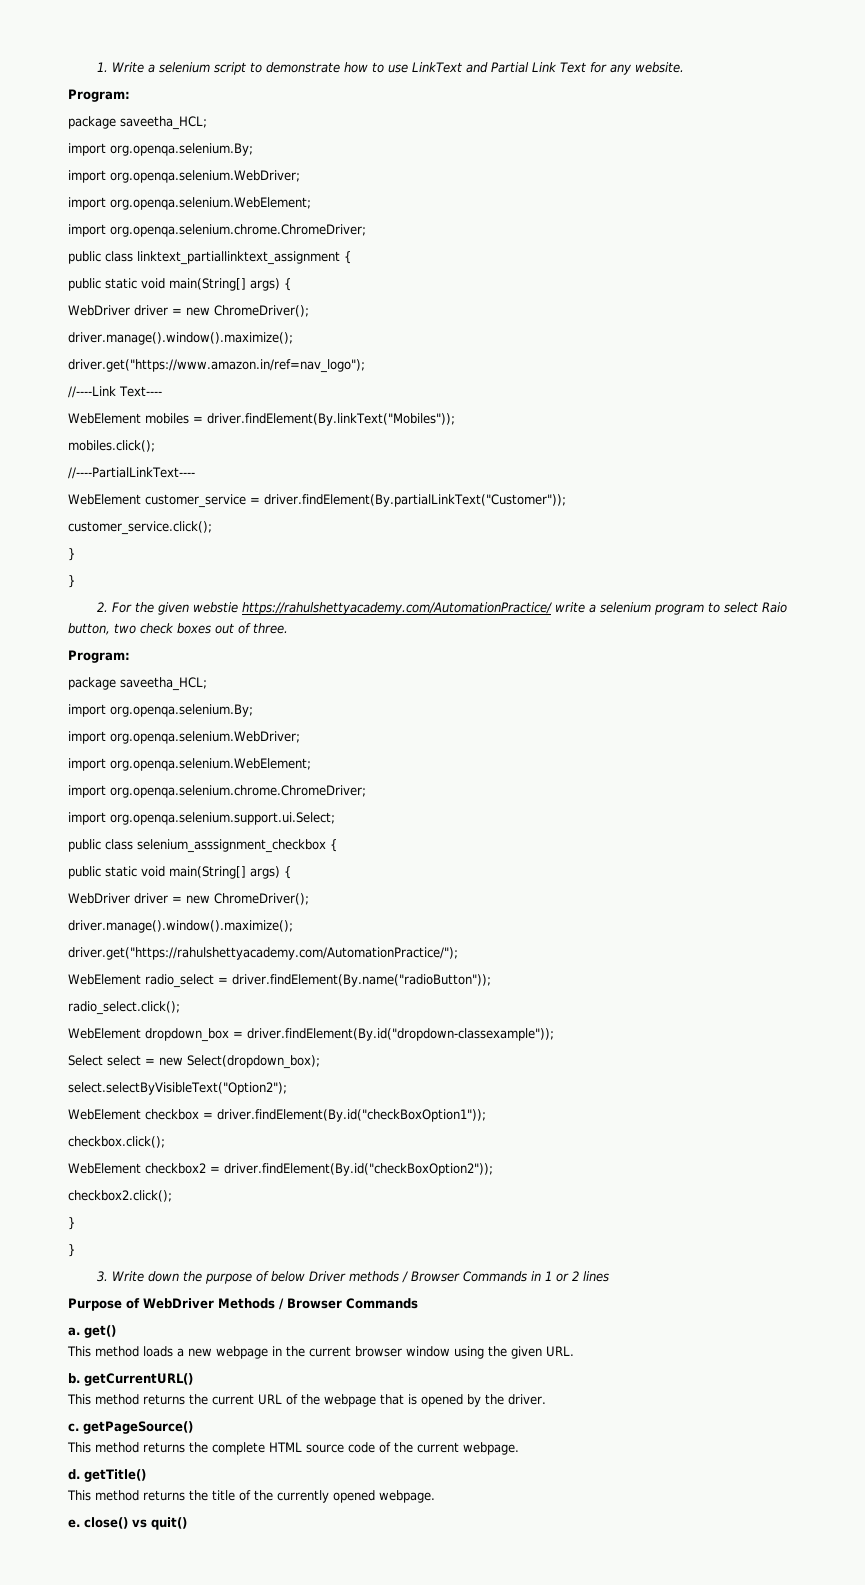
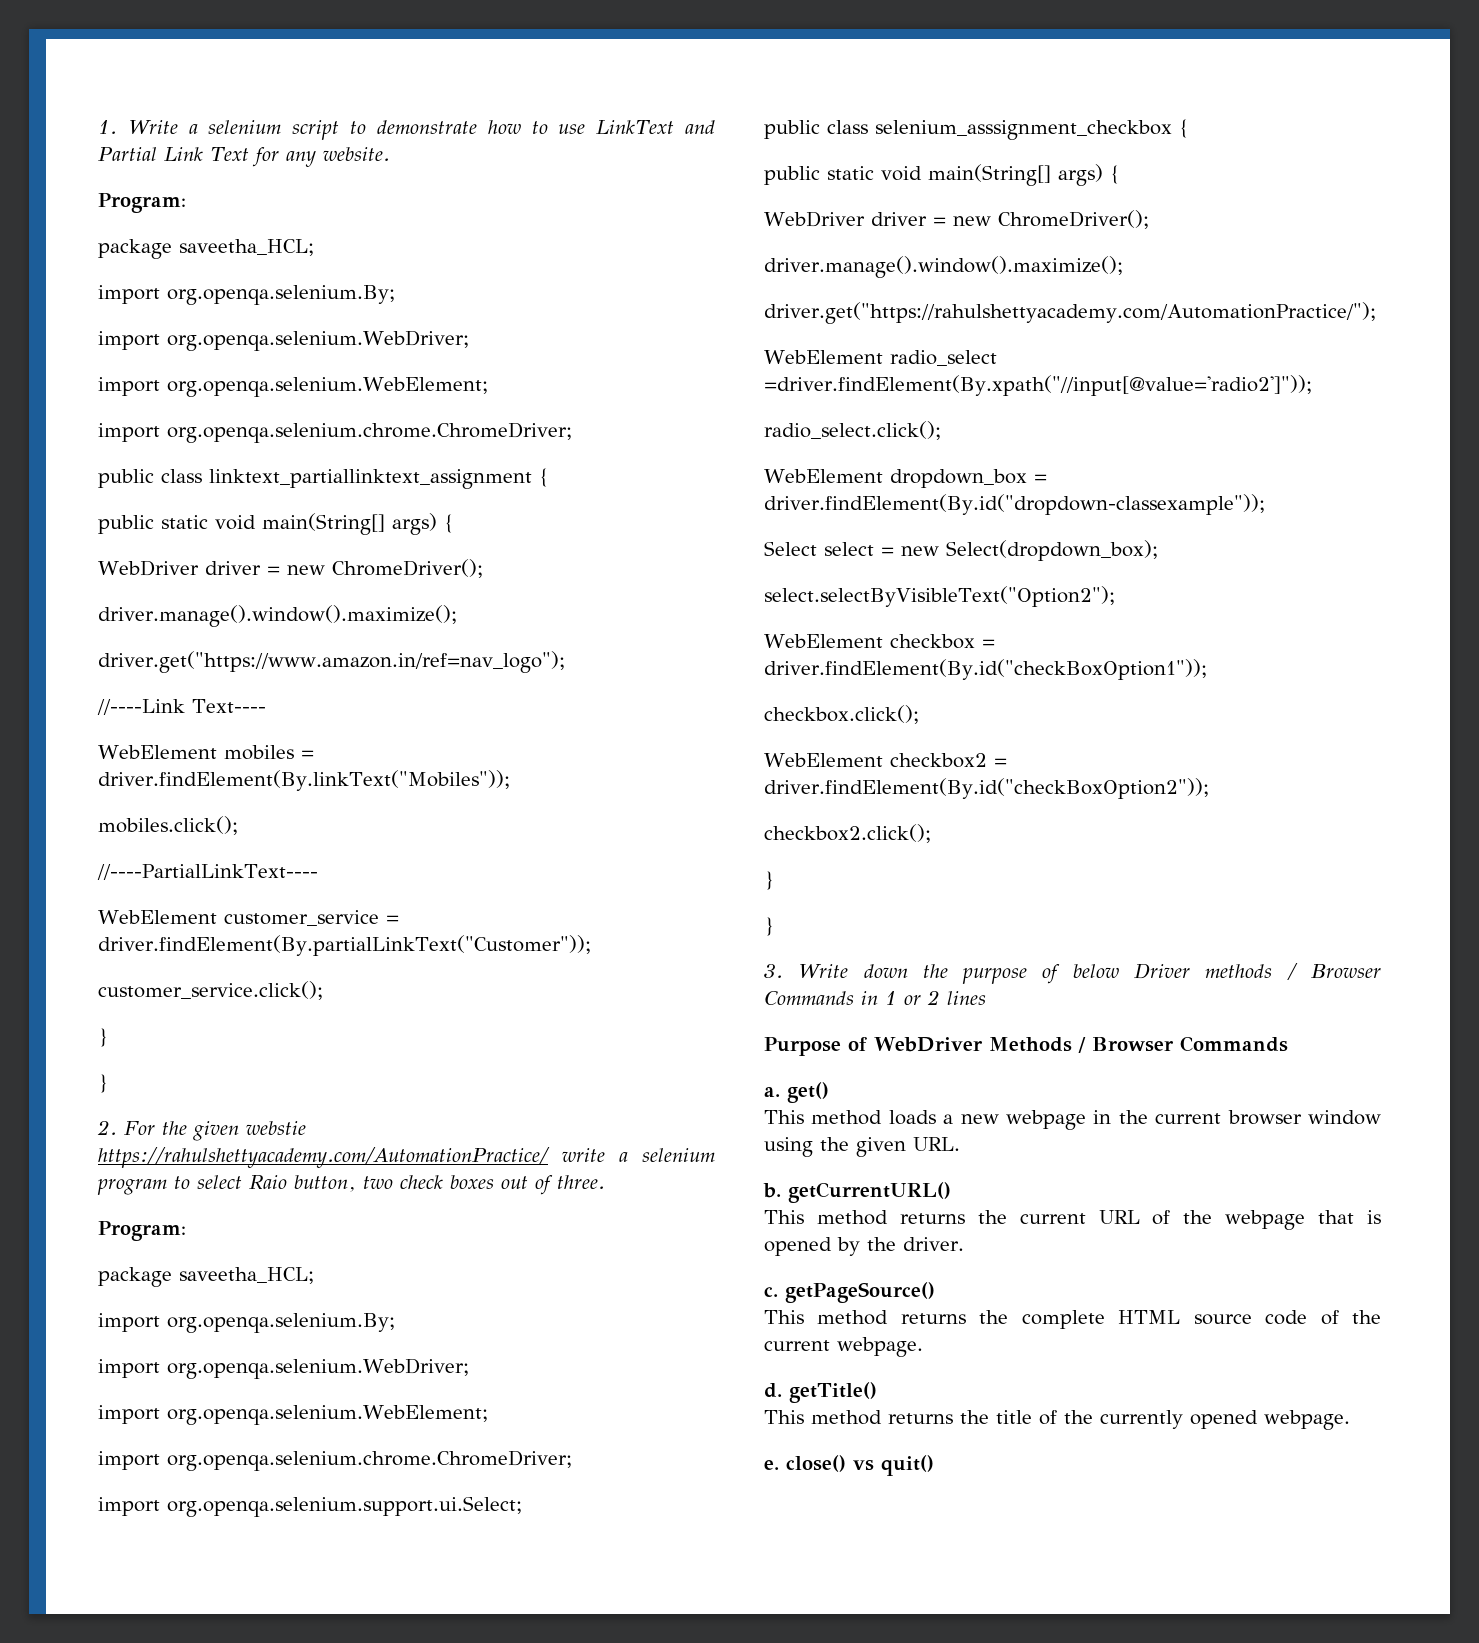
- WebElement radio_select = driver.findElement(By.name("radioButton"));
+ WebElement radio_select =driver.findElement(By.xpath("//input[@value='radio2']"));

